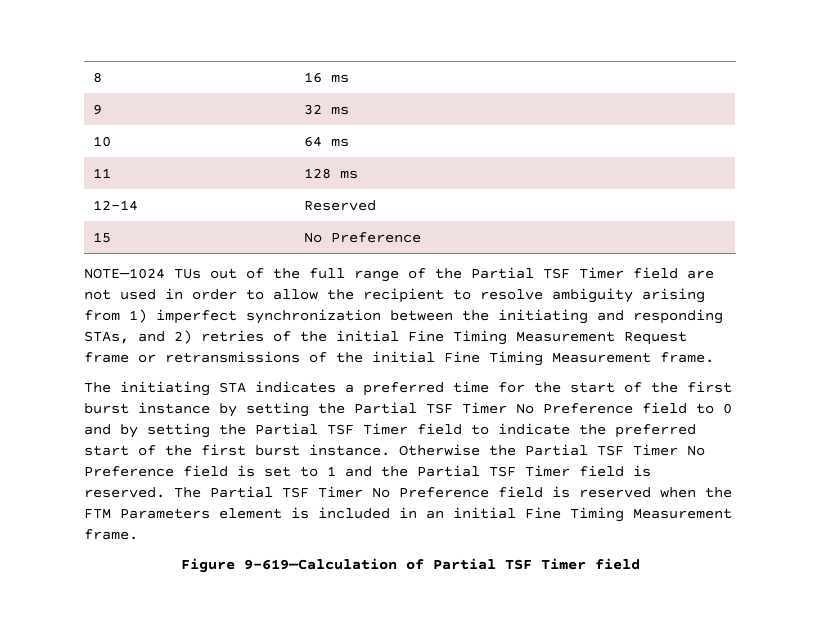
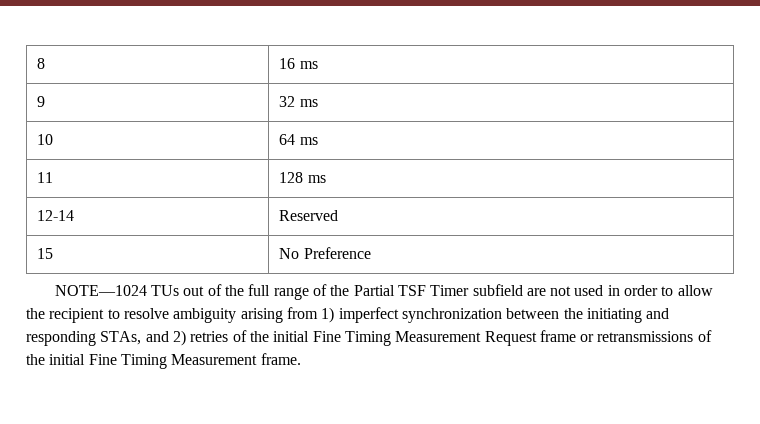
- NOTE—1024 TUs out of the full range of the Partial TSF Timer field are not used in order to allow the recipient to resolve ambiguity arising from 1) imperfect synchronization between the initiating and responding STAs, and 2) retries of the initial Fine Timing Measurement Request frame or retransmissions of the initial Fine Timing Measurement frame.
+ NOTE—1024 TUs out of the full range of the Partial TSF Timer subfield are not used in order to allow the recipient to resolve ambiguity arising from 1) imperfect synchronization between the initiating and responding STAs, and 2) retries of the initial Fine Timing Measurement Request frame or retransmissions of the initial Fine Timing Measurement frame.
- The initiating STA indicates a preferred time for the start of the first burst instance by setting the Partial TSF Timer No Preference field to 0 and by setting the Partial TSF Timer field to indicate the preferred start of the first burst instance. Otherwise the Partial TSF Timer No Preference field is set to 1 and the Partial TSF Timer field is reserved. The Partial TSF Timer No Preference field is reserved when the FTM Parameters element is included in an initial Fine Timing Measurement frame.
- Figure 9-619—Calculation of Partial TSF Timer field

